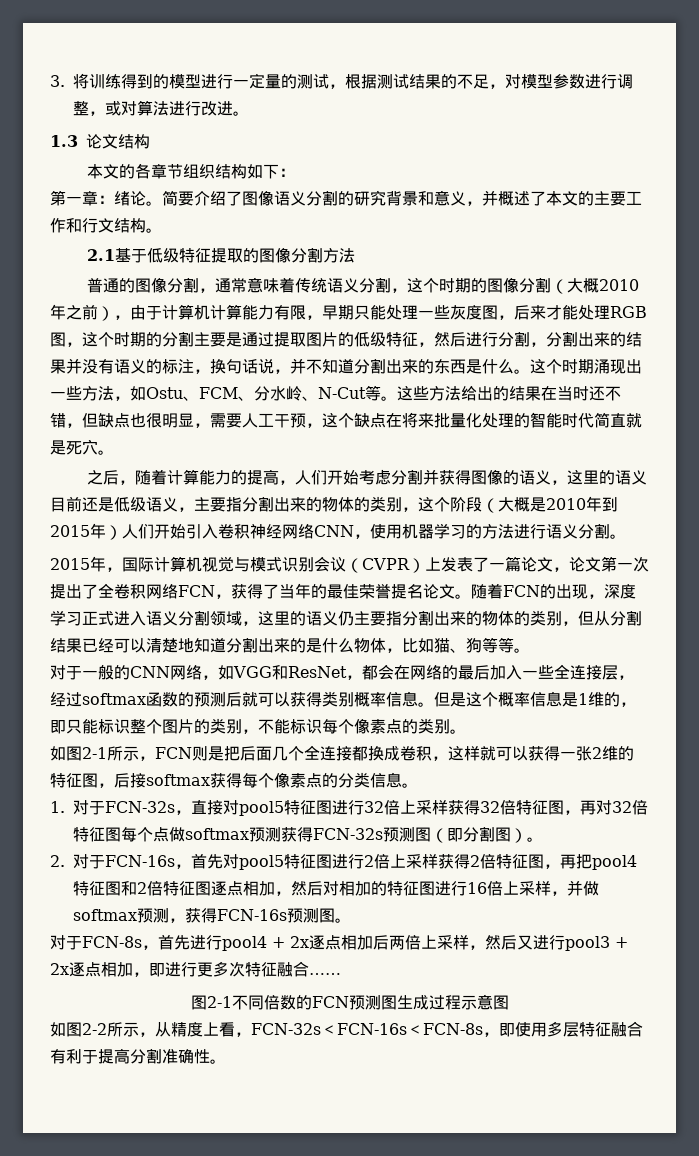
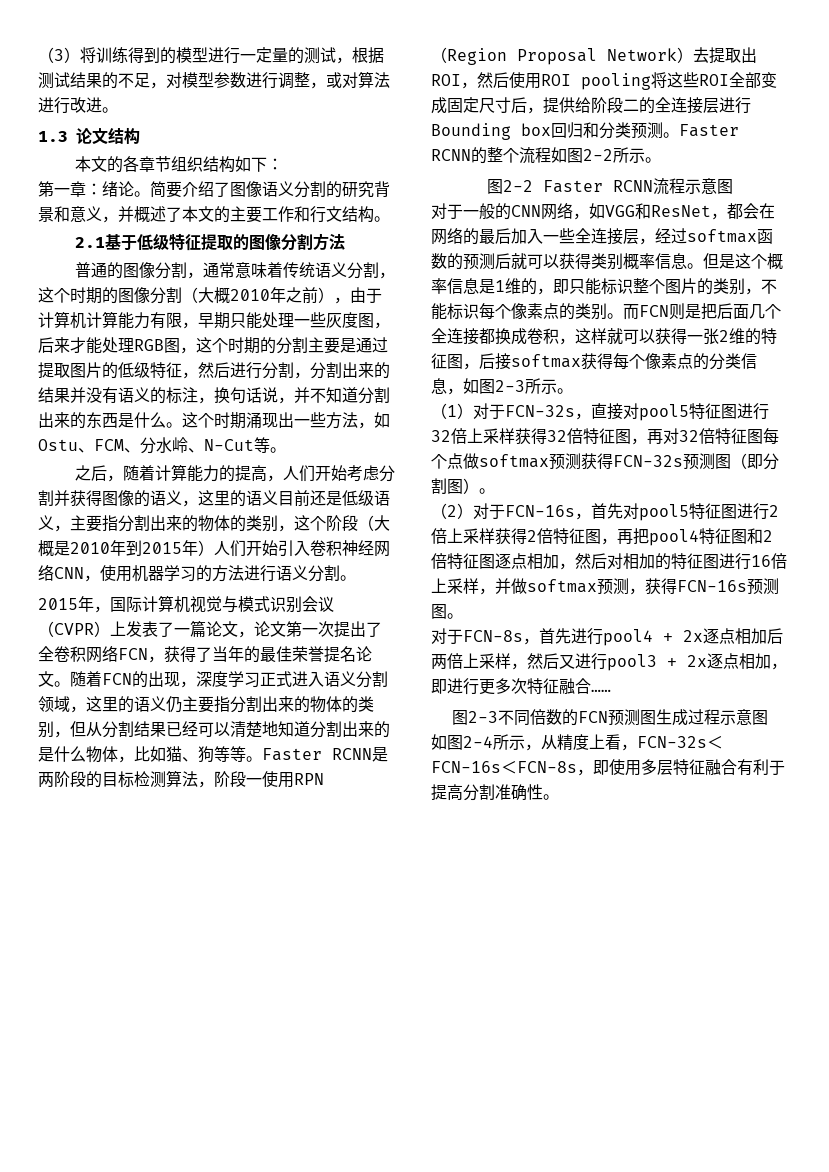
- 3.将训练得到的模型进行一定量的测试，根据测试结果的不足，对模型参数进行调整，或对算法进行改进。
+ （3）将训练得到的模型进行一定量的测试，根据测试结果的不足，对模型参数进行调整，或对算法进行改进。
- 这些方法给出的结果在当时还不错，但缺点也很明显，需要人工干预，这个缺点在将来批量化处理的智能时代简直就是死穴。
+ Faster RCNN是两阶段的目标检测算法，阶段一使用RPN（Region Proposal Network）去提取出ROI，然后使用ROI pooling将这些ROI全部变成固定尺寸后，提供给阶段二的全连接层进行Bounding box回归和分类预测。Faster RCNN的整个流程如图2-2所示。
+ 图2-2 Faster RCNN流程示意图
- 但是这个概率信息是1维的，即只能标识整个图片的类别，不能标识每个像素点的类别。
- 如图2-1所示，FCN则是把后面几个全连接都换成卷积，这样就可以获得一张2维的特征图，后接softmax获得每个像素点的分类信息。
- 1.对于FCN-32s，直接对pool5特征图进行32倍上采样获得32倍特征图，再对32倍特征图每个点做softmax预测获得FCN-32s预测图（即分割图）。
+ 但是这个概率信息是1维的，即只能标识整个图片的类别，不能标识每个像素点的类别。而FCN则是把后面几个全连接都换成卷积，这样就可以获得一张2维的特征图，后接softmax获得每个像素点的分类信息，如图2-3所示。
+ （1）对于FCN-32s，直接对pool5特征图进行32倍上采样获得32倍特征图，再对32倍特征图每个点做softmax预测获得FCN-32s预测图（即分割图）。
- 2.对于FCN-16s，首先对pool5特征图进行2倍上采样获得2倍特征图，再把pool4特征图和2倍特征图逐点相加，然后对相加的特征图进行16倍上采样，并做softmax预测，获得FCN-16s预测图。
+ （2）对于FCN-16s，首先对pool5特征图进行2倍上采样获得2倍特征图，再把pool4特征图和2倍特征图逐点相加，然后对相加的特征图进行16倍上采样，并做softmax预测，获得FCN-16s预测图。
- 图2-1不同倍数的FCN预测图生成过程示意图
+ 图2-3不同倍数的FCN预测图生成过程示意图
- 如图2-2所示，从精度上看，FCN-32s＜FCN-16s＜FCN-8s，即使用多层特征融合有利于提高分割准确性。
+ 如图2-4所示，从精度上看，FCN-32s＜FCN-16s＜FCN-8s，即使用多层特征融合有利于提高分割准确性。

